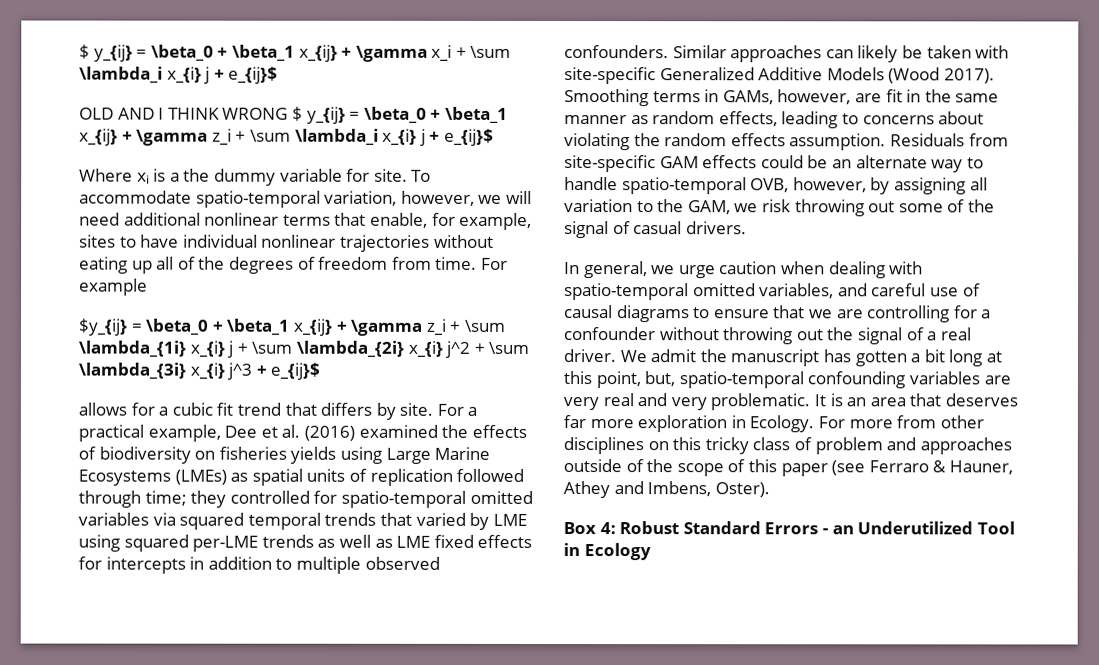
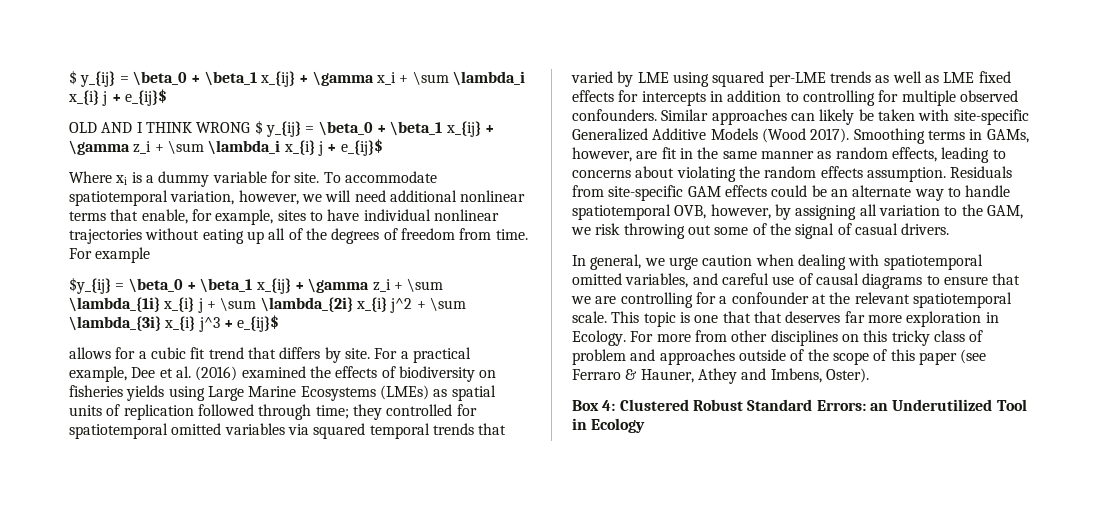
- Where xi is a the dummy variable for site.
+ Where xi is a dummy variable for site.
- To accommodate spatio-temporal variation, however, we will need additional nonlinear terms that enable, for example, sites to have individual nonlinear trajectories without eating up all of the degrees of freedom from time.
+ To accommodate spatiotemporal variation, however, we will need additional nonlinear terms that enable, for example, sites to have individual nonlinear trajectories without eating up all of the degrees of freedom from time.
- For a practical example, Dee et al. (2016) examined the effects of biodiversity on fisheries yields using Large Marine Ecosystems (LMEs) as spatial units of replication followed through time; they controlled for spatio-temporal omitted variables via squared temporal trends that varied by LME using squared per-LME trends as well as LME fixed effects for intercepts in addition to multiple observed confounders.
+ For a practical example, Dee et al. (2016) examined the effects of biodiversity on fisheries yields using Large Marine Ecosystems (LMEs) as spatial units of replication followed through time; they controlled for spatiotemporal omitted variables via squared temporal trends that varied by LME using squared per-LME trends as well as LME fixed effects for intercepts in addition to controlling for multiple observed confounders.
- Residuals from site-specific GAM effects could be an alternate way to handle spatio-temporal OVB, however, by assigning all variation to the GAM, we risk throwing out some of the signal of casual drivers.
+ Residuals from site-specific GAM effects could be an alternate way to handle spatiotemporal OVB, however, by assigning all variation to the GAM, we risk throwing out some of the signal of casual drivers.
- In general, we urge caution when dealing with spatio-temporal omitted variables, and careful use of causal diagrams to ensure that we are controlling for a confounder without throwing out the signal of a real driver. We admit the manuscript has gotten a bit long at this point, but, spatio-temporal confounding variables are very real and very problematic. It is an area that deserves far more exploration in Ecology.
+ In general, we urge caution when dealing with spatiotemporal omitted variables, and careful use of causal diagrams to ensure that we are controlling for a confounder at the relevant spatiotemporal scale. This topic is one that that deserves far more exploration in Ecology.
- Box 4: Robust Standard Errors - an Underutilized Tool in Ecology
+ Box 4: Clustered Robust Standard Errors: an Underutilized Tool in Ecology

